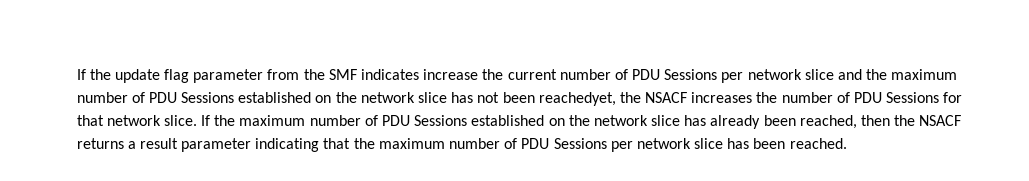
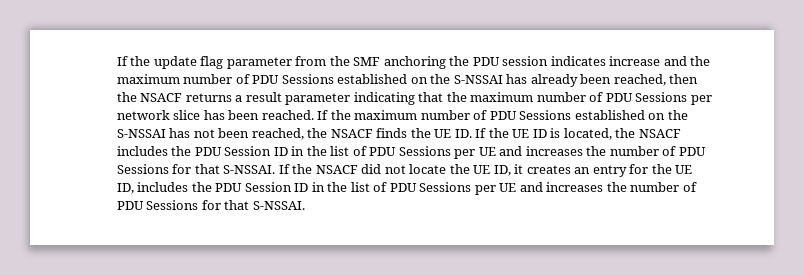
- If the update flag parameter from the SMF indicates increase the current number of PDU Sessions per network slice and the maximum number of PDU Sessions established on the network slice has not been reachedyet, the NSACF increases the number of PDU Sessions for that network slice. If the maximum number of PDU Sessions established on the network slice has already been reached, then the NSACF returns a result parameter indicating that the maximum number of PDU Sessions per network slice has been reached.
+ If the update flag parameter from the SMF anchoring the PDU session indicates increase and the maximum number of PDU Sessions established on the S-NSSAI has already been reached, then the NSACF returns a result parameter indicating that the maximum number of PDU Sessions per network slice has been reached.
+ If the maximum number of PDU Sessions established on the S-NSSAI has not been reached, the NSACF finds the UE ID. If the UE ID is located, the NSACF includes the PDU Session ID in the list of PDU Sessions per UE and increases the number of PDU Sessions for that S-NSSAI. If the NSACF did not locate the UE ID, it creates an entry for the UE ID, includes the PDU Session ID in the list of PDU Sessions per UE and increases the number of PDU Sessions for that S-NSSAI.

